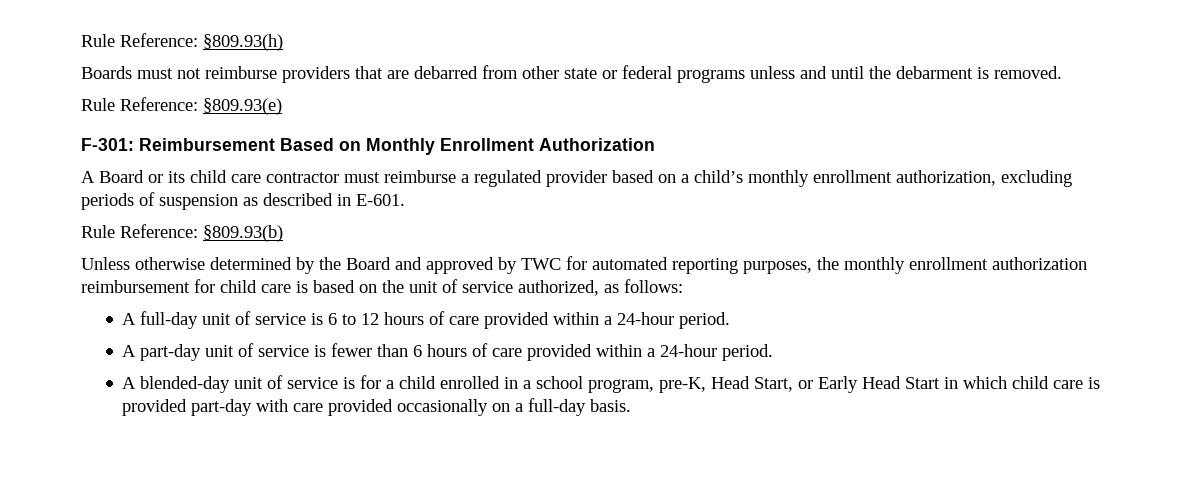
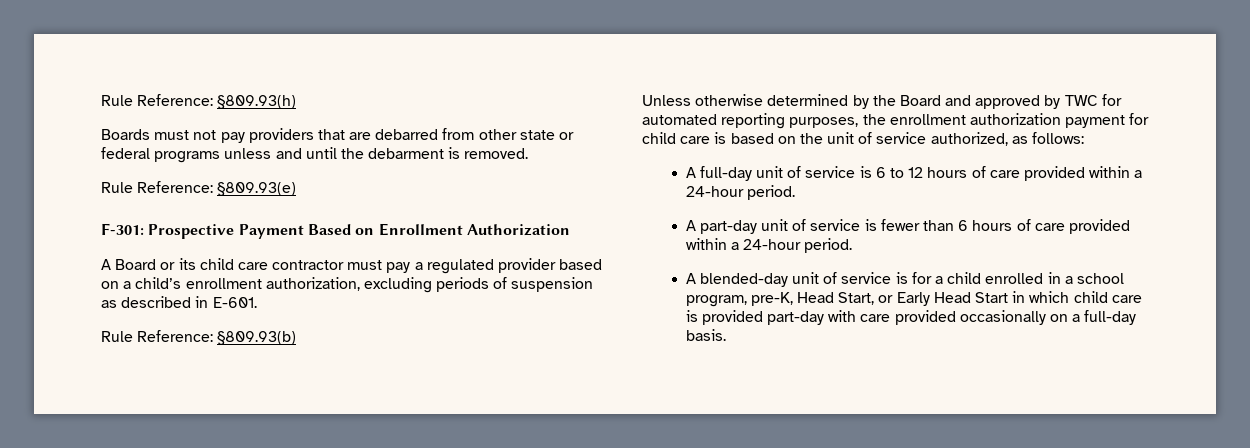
- Boards must not reimburse providers that are debarred from other state or federal programs unless and until the debarment is removed.
+ Boards must not pay providers that are debarred from other state or federal programs unless and until the debarment is removed.
- F-301: Reimbursement Based on Monthly Enrollment Authorization
+ F-301: Prospective Payment Based on Enrollment Authorization
- A Board or its child care contractor must reimburse a regulated provider based on a child’s monthly enrollment authorization, excluding periods of suspension as described in E-601.
+ A Board or its child care contractor must pay a regulated provider based on a child’s enrollment authorization, excluding periods of suspension as described in E-601.
- Unless otherwise determined by the Board and approved by TWC for automated reporting purposes, the monthly enrollment authorization reimbursement for child care is based on the unit of service authorized, as follows:
+ Unless otherwise determined by the Board and approved by TWC for automated reporting purposes, the enrollment authorization payment for child care is based on the unit of service authorized, as follows:

